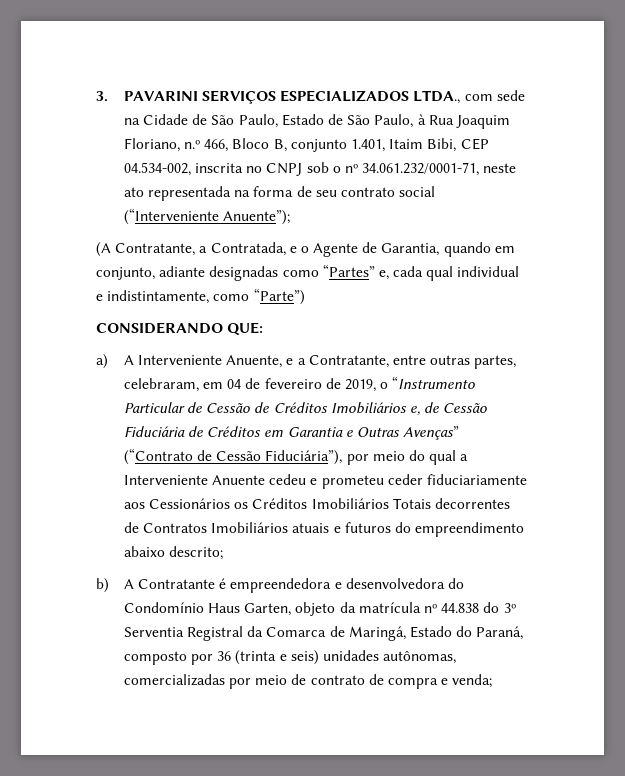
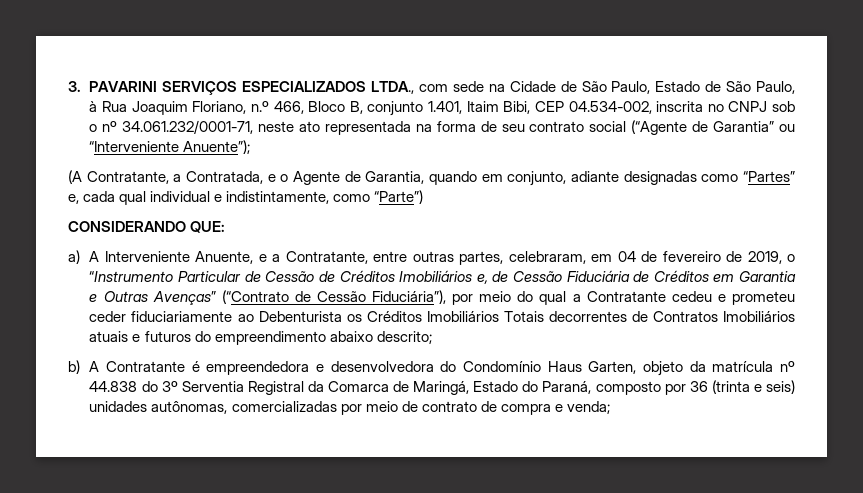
- 3. PAVARINI SERVIÇOS ESPECIALIZADOS LTDA., com sede na Cidade de São Paulo, Estado de São Paulo, à Rua Joaquim Floriano, n.º 466, Bloco B, conjunto 1.401, Itaim Bibi, CEP 04.534-002, inscrita no CNPJ sob o nº 34.061.232/0001-71, neste ato representada na forma de seu contrato social (“Interveniente Anuente”);
+ 3. PAVARINI SERVIÇOS ESPECIALIZADOS LTDA., com sede na Cidade de São Paulo, Estado de São Paulo, à Rua Joaquim Floriano, n.º 466, Bloco B, conjunto 1.401, Itaim Bibi, CEP 04.534-002, inscrita no CNPJ sob o nº 34.061.232/0001-71, neste ato representada na forma de seu contrato social (“Agente de Garantia” ou “Interveniente Anuente”);
- a) A Interveniente Anuente, e a Contratante, entre outras partes, celebraram, em 04 de fevereiro de 2019, o “Instrumento Particular de Cessão de Créditos Imobiliários e, de Cessão Fiduciária de Créditos em Garantia e Outras Avenças” (“Contrato de Cessão Fiduciária”), por meio do qual a Interveniente Anuente cedeu e prometeu ceder fiduciariamente aos Cessionários os Créditos Imobiliários Totais decorrentes de Contratos Imobiliários atuais e futuros do empreendimento abaixo descrito;
+ a) A Interveniente Anuente, e a Contratante, entre outras partes, celebraram, em 04 de fevereiro de 2019, o “Instrumento Particular de Cessão de Créditos Imobiliários e, de Cessão Fiduciária de Créditos em Garantia e Outras Avenças” (“Contrato de Cessão Fiduciária”), por meio do qual a Contratante cedeu e prometeu ceder fiduciariamente ao Debenturista os Créditos Imobiliários Totais decorrentes de Contratos Imobiliários atuais e futuros do empreendimento abaixo descrito;

